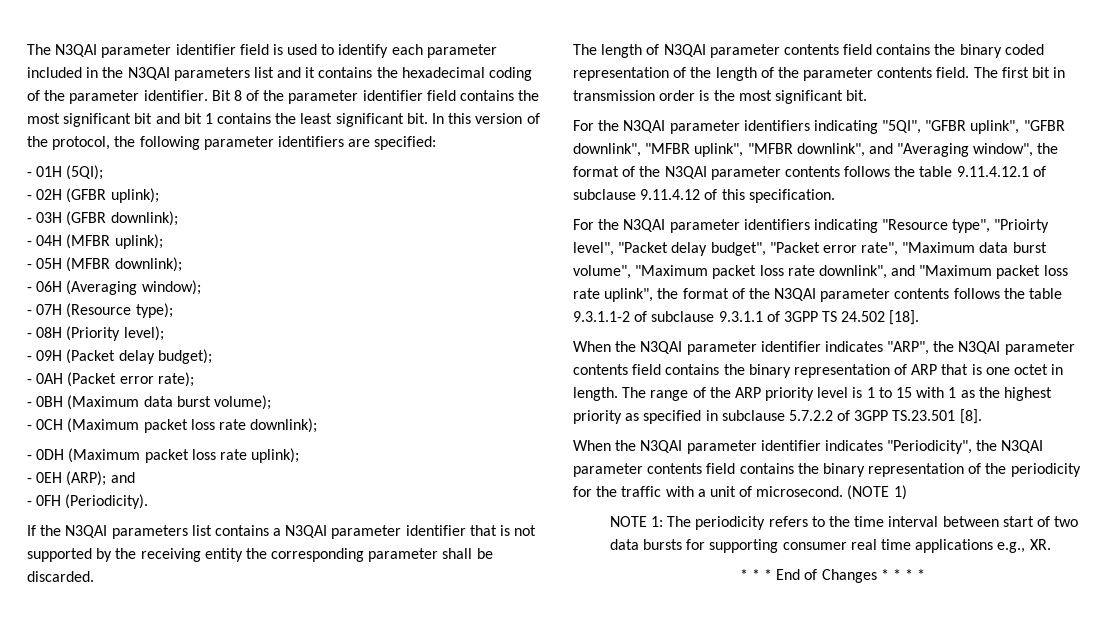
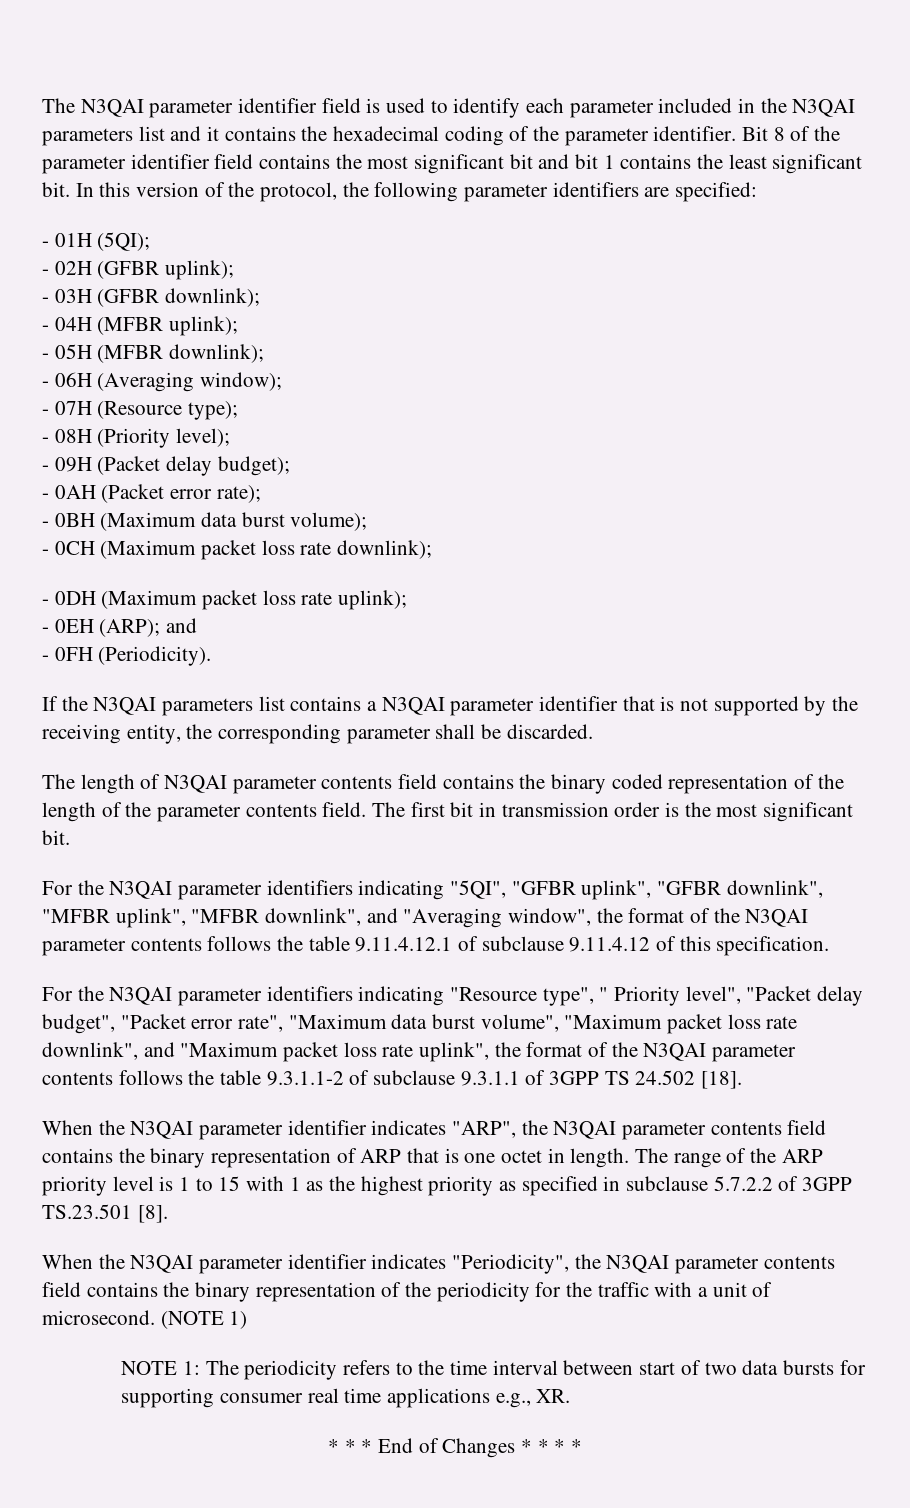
- If the N3QAI parameters list contains a N3QAI parameter identifier that is not supported by the receiving entity the corresponding parameter shall be discarded.
+ If the N3QAI parameters list contains a N3QAI parameter identifier that is not supported by the receiving entity, the corresponding parameter shall be discarded.
- For the N3QAI parameter identifiers indicating "Resource type", "Prioirty level", "Packet delay budget", "Packet error rate", "Maximum data burst volume", "Maximum packet loss rate downlink", and "Maximum packet loss rate uplink", the format of the N3QAI parameter contents follows the table 9.3.1.1-2 of subclause 9.3.1.1 of 3GPP TS 24.502 [18].
+ For the N3QAI parameter identifiers indicating "Resource type", " Priority level", "Packet delay budget", "Packet error rate", "Maximum data burst volume", "Maximum packet loss rate downlink", and "Maximum packet loss rate uplink", the format of the N3QAI parameter contents follows the table 9.3.1.1-2 of subclause 9.3.1.1 of 3GPP TS 24.502 [18].

